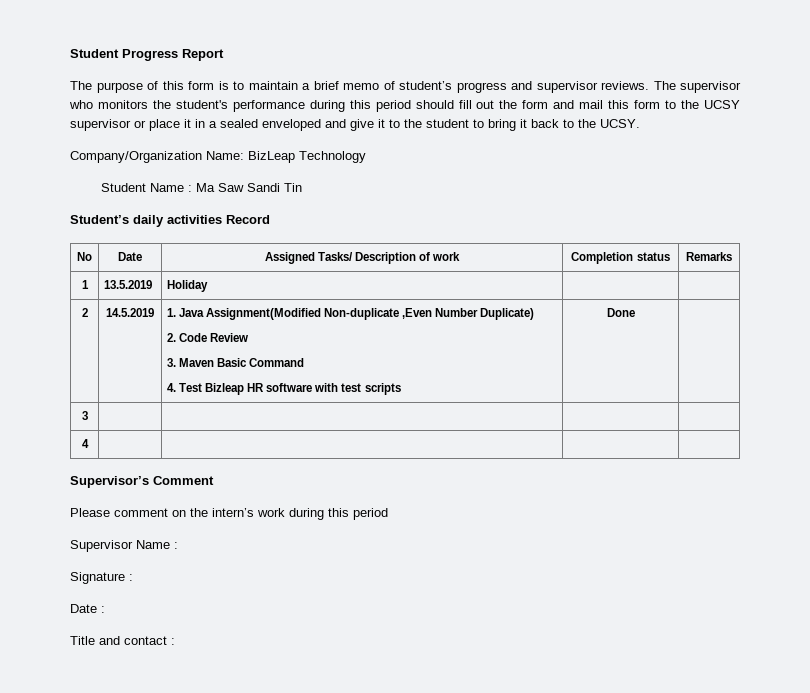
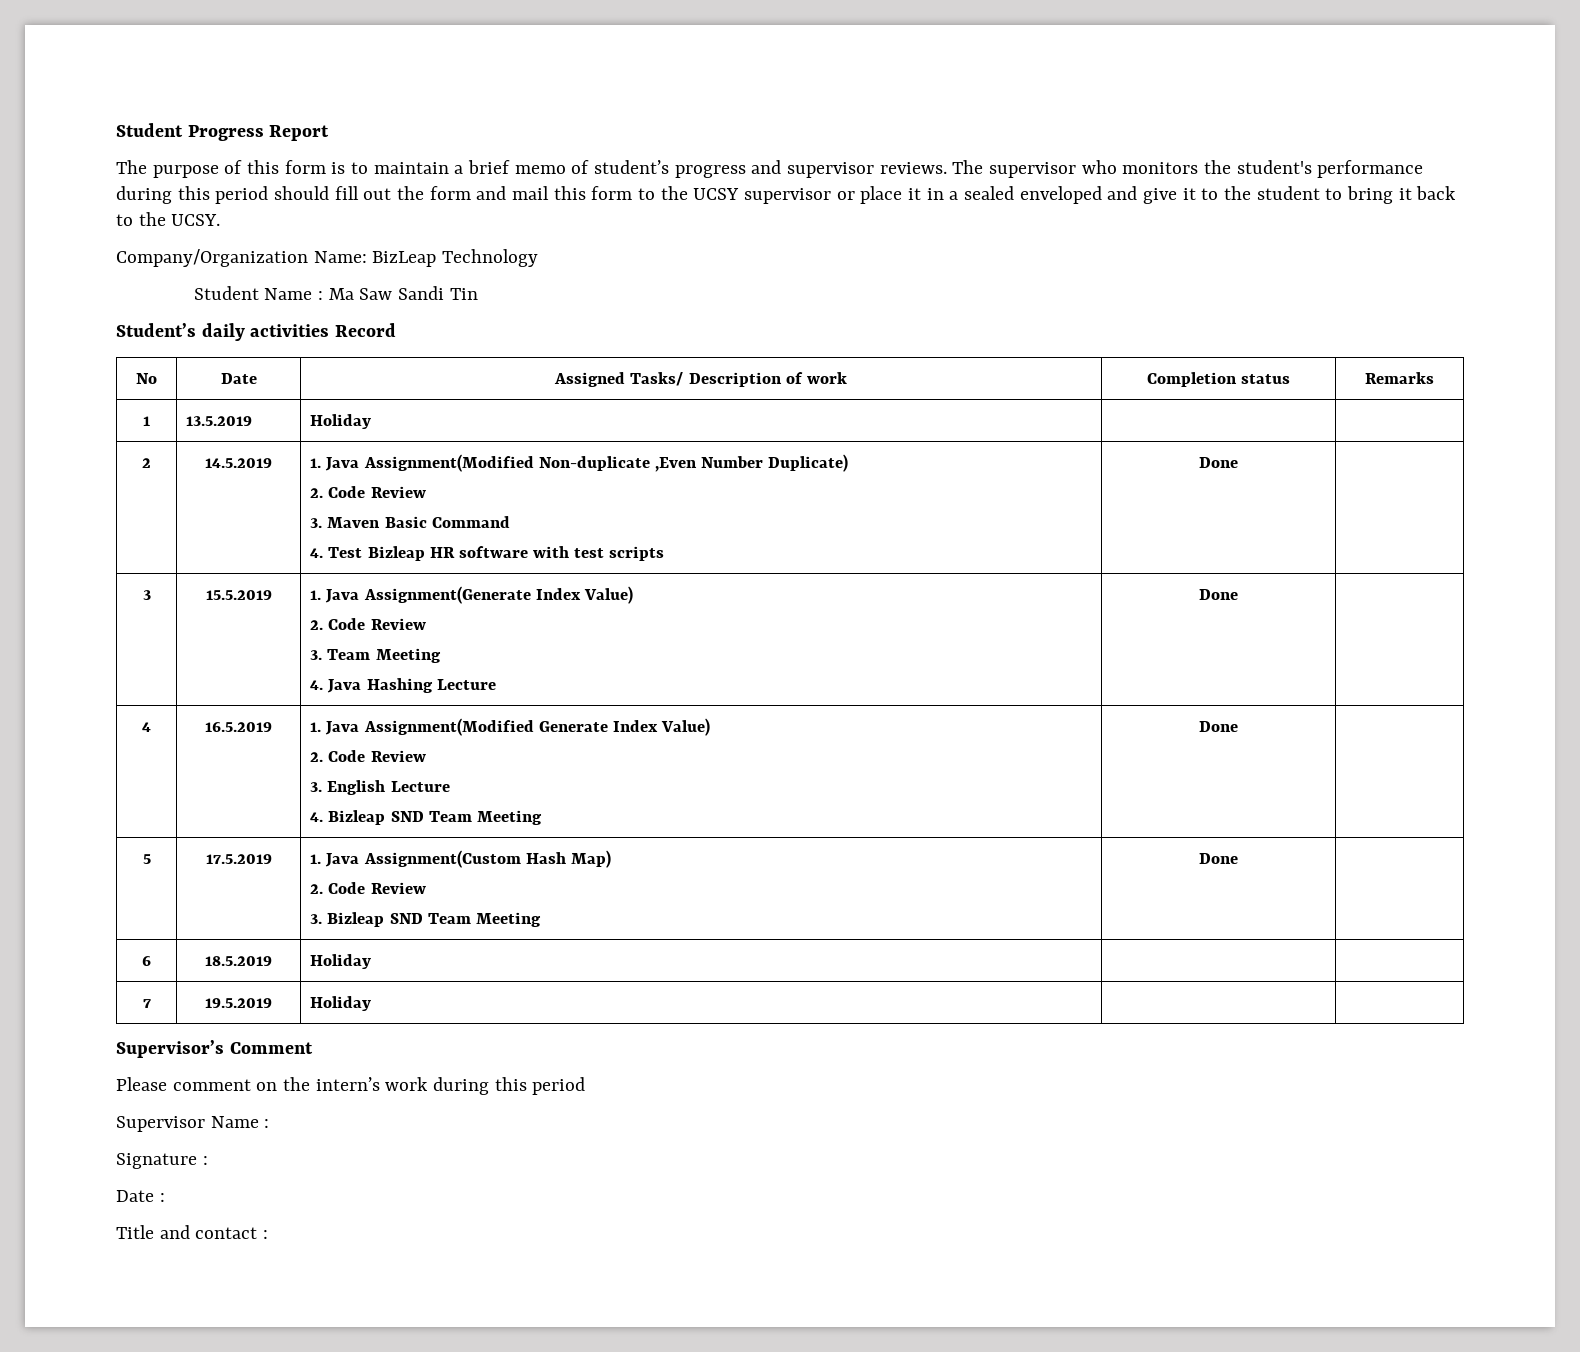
- 3 | | | |
- 4 | | | |
+ 3 | 15.5.2019 | 1. Java Assignment(Generate Index Value)
+ 2. Code Review
+ 3. Team Meeting
+ 4. Java Hashing Lecture | Done |
+ 4 | 16.5.2019 | 1. Java Assignment(Modified Generate Index Value)
+ 2. Code Review
+ 3. English Lecture
+ 4. Bizleap SND Team Meeting | Done |
+ 5 | 17.5.2019 | 1. Java Assignment(Custom Hash Map)
+ 2. Code Review
+ 3. Bizleap SND Team Meeting | Done |
+ 6 | 18.5.2019 | Holiday | |
+ 7 | 19.5.2019 | Holiday | |

